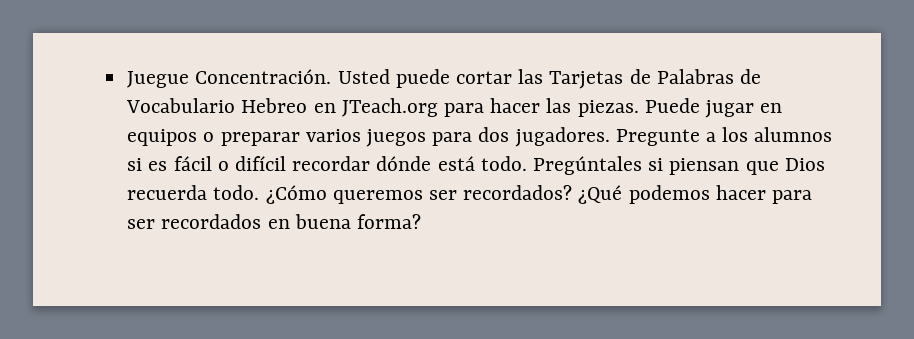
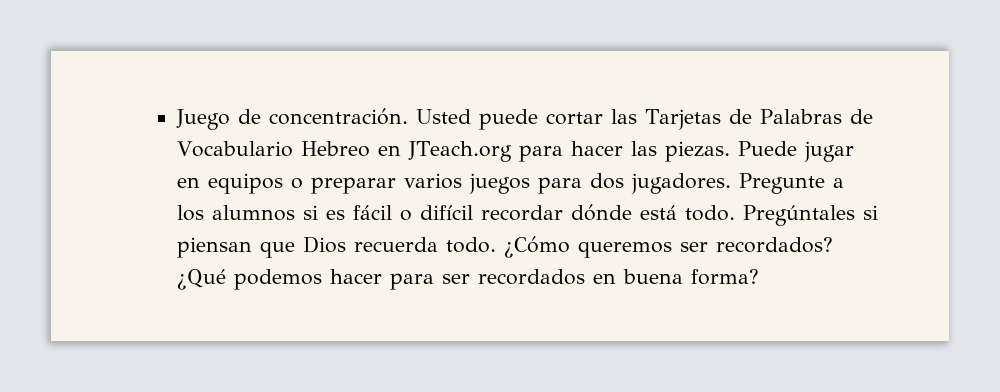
- Juegue Concentración.
+ Juego de concentración.

